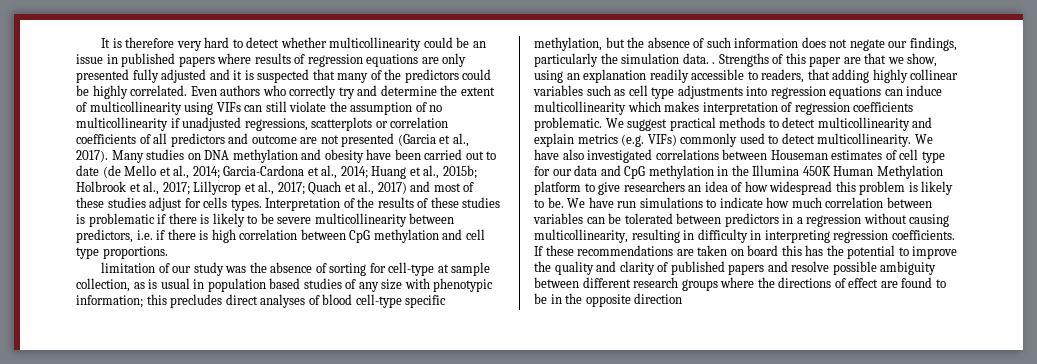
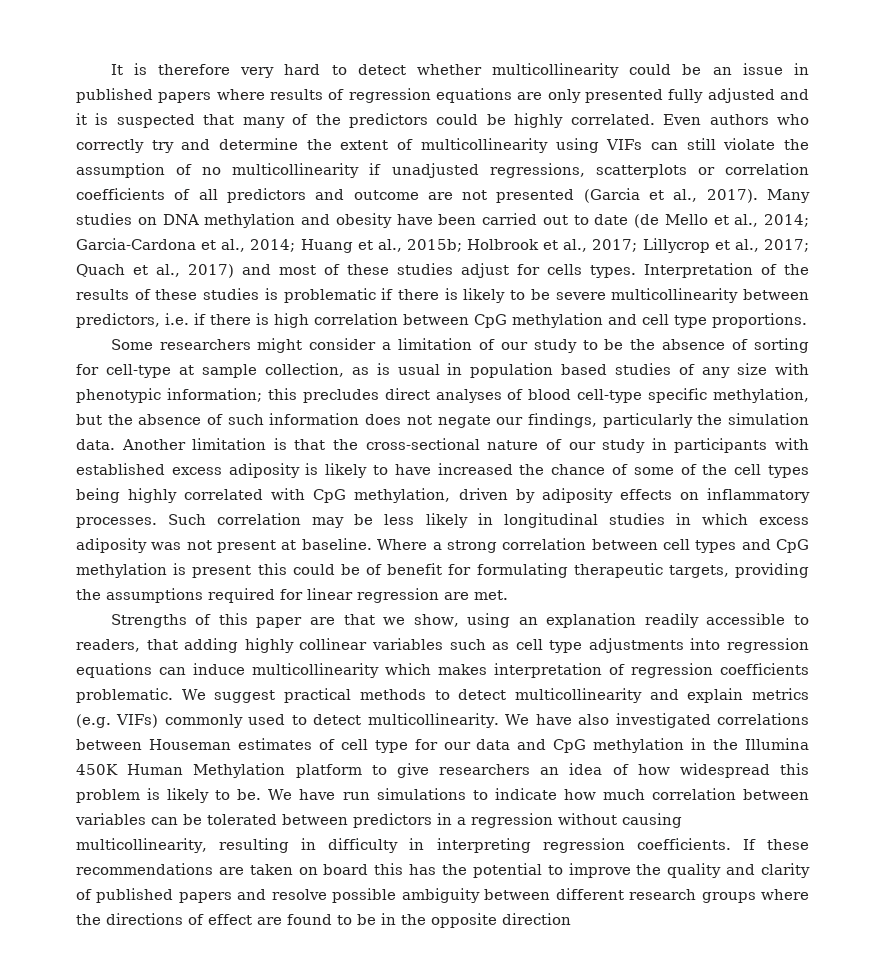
- limitation of our study was the absence of sorting for cell-type at sample collection, as is usual in population based studies of any size with phenotypic information;
+ Some researchers might consider a limitation of our study to be the absence of sorting for cell-type at sample collection, as is usual in population based studies of any size with phenotypic information;
- this precludes direct analyses of blood cell-type specific methylation, but the absence of such information does not negate our findings, particularly the simulation data. . Strengths of this paper are that we show, using an explanation readily accessible to readers, that adding highly collinear variables such as cell type adjustments into regression equations can induce multicollinearity which makes interpretation of regression coefficients problematic.
+ this precludes direct analyses of blood cell-type specific methylation, but the absence of such information does not negate our findings, particularly the simulation data. Another limitation is that the cross-sectional nature of our study in participants with established excess adiposity is likely to have increased the chance of some of the cell types being highly correlated with CpG methylation, driven by adiposity effects on inflammatory processes. Such correlation may be less likely in longitudinal studies in which excess adiposity was not present at baseline. Where a strong correlation between cell types and CpG methylation is present this could be of benefit for formulating therapeutic targets, providing the assumptions required for linear regression are met.
+ Strengths of this paper are that we show, using an explanation readily accessible to readers, that adding highly collinear variables such as cell type adjustments into regression equations can induce multicollinearity which makes interpretation of regression coefficients problematic.

